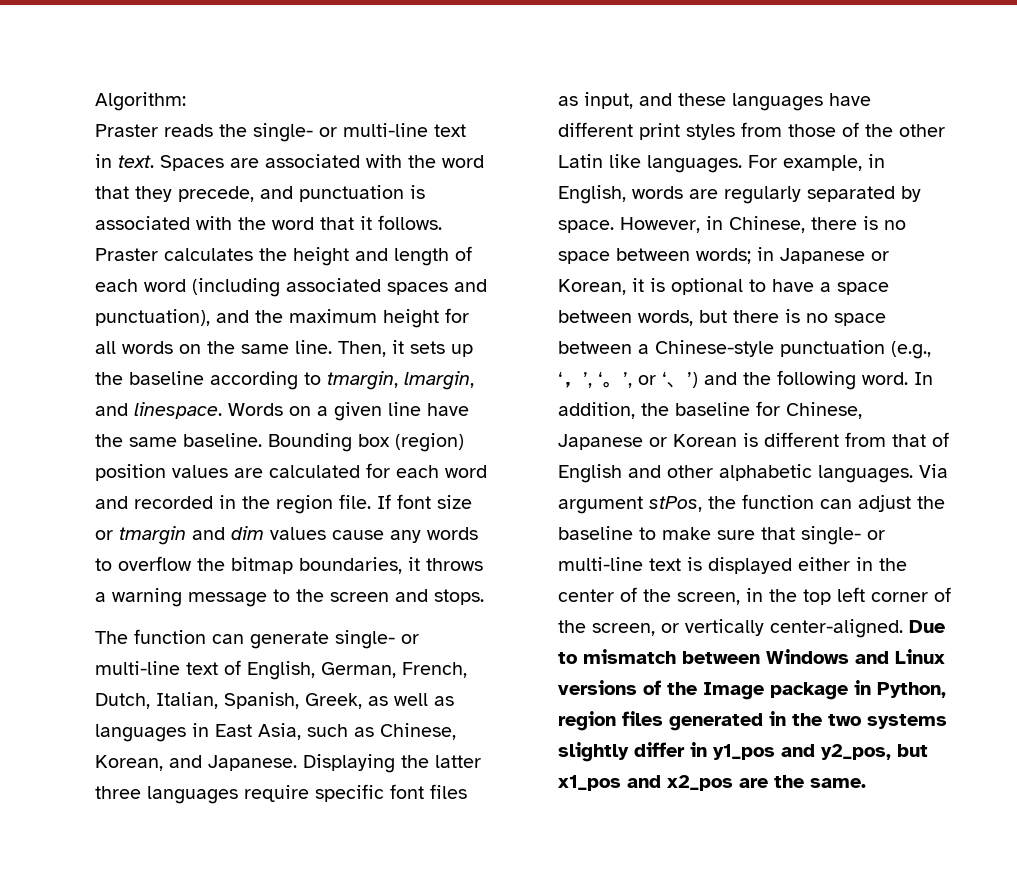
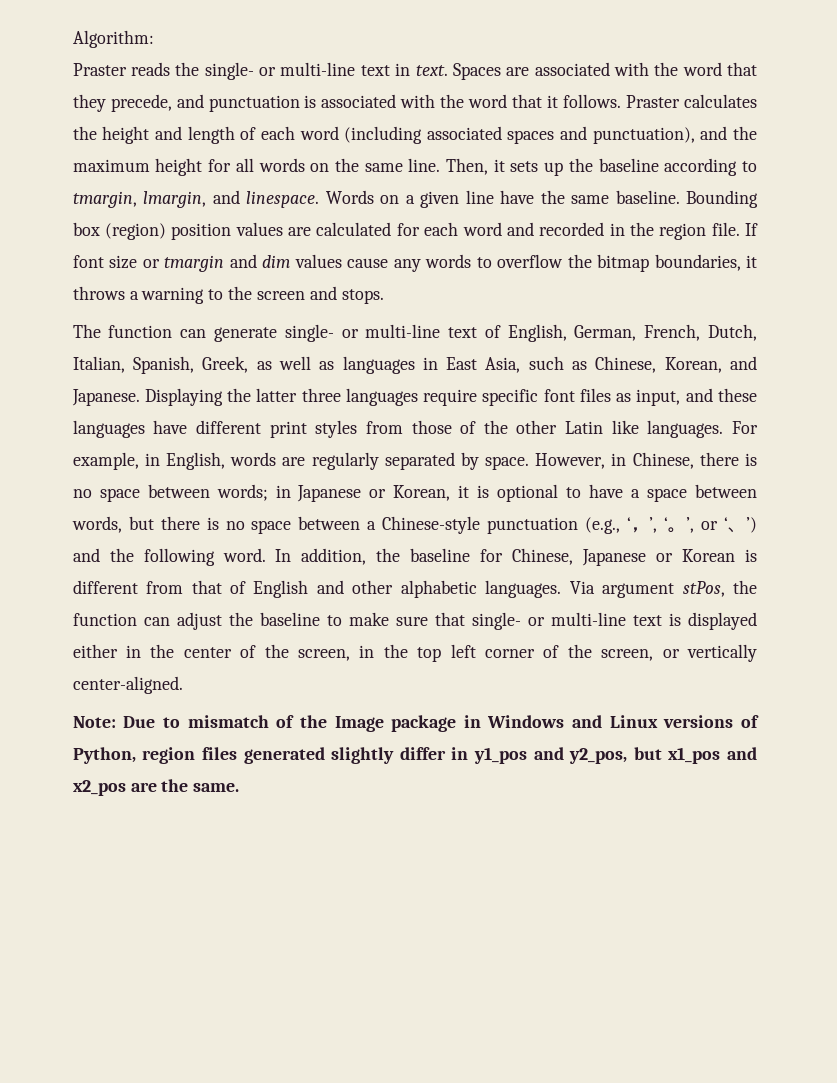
- If font size or tmargin and dim values cause any words to overflow the bitmap boundaries, it throws a warning message to the screen and stops.
+ If font size or tmargin and dim values cause any words to overflow the bitmap boundaries, it throws a warning to the screen and stops.
- Via argument stPos, the function can adjust the baseline to make sure that single- or multi-line text is displayed either in the center of the screen, in the top left corner of the screen, or vertically center-aligned. Due to mismatch between Windows and Linux versions of the Image package in Python, region files generated in the two systems slightly differ in y1_pos and y2_pos, but x1_pos and x2_pos are the same.
+ Via argument stPos, the function can adjust the baseline to make sure that single- or multi-line text is displayed either in the center of the screen, in the top left corner of the screen, or vertically center-aligned.
+ Note: Due to mismatch of the Image package in Windows and Linux versions of Python, region files generated slightly differ in y1_pos and y2_pos, but x1_pos and x2_pos are the same.

